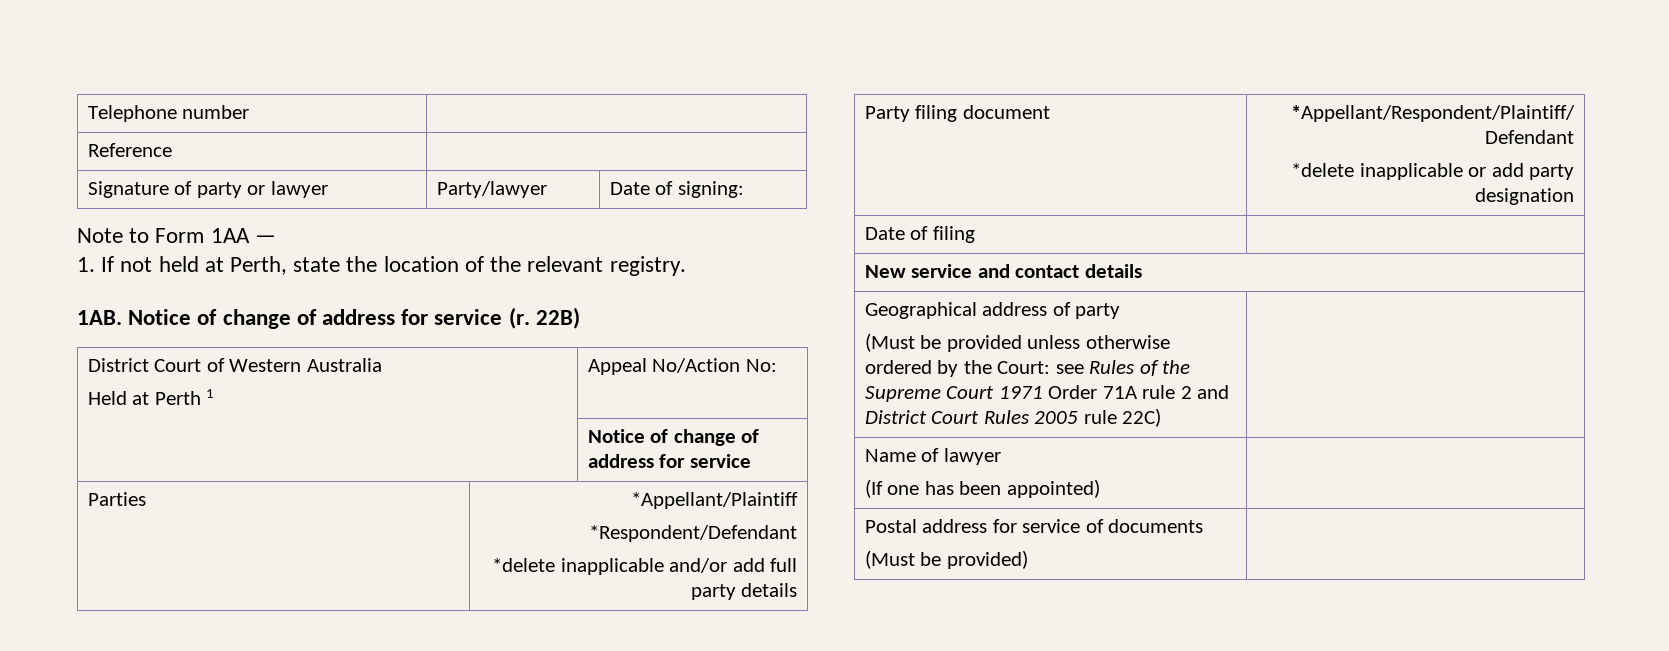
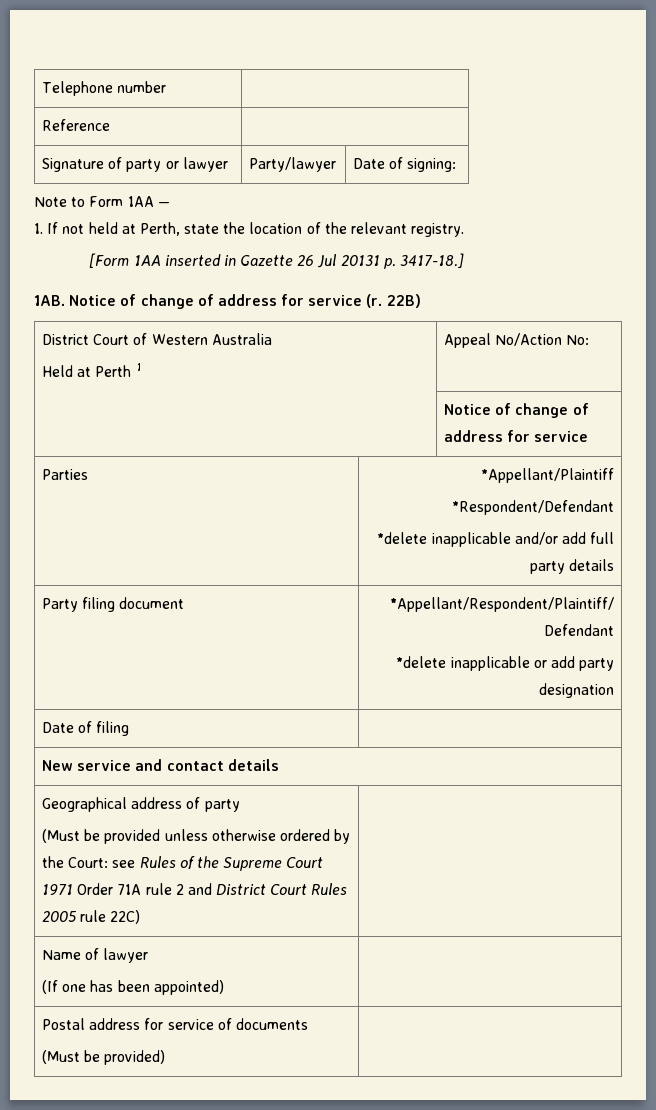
+ [Form 1AA inserted in Gazette 26 Jul 20131 p. 3417-18.]

